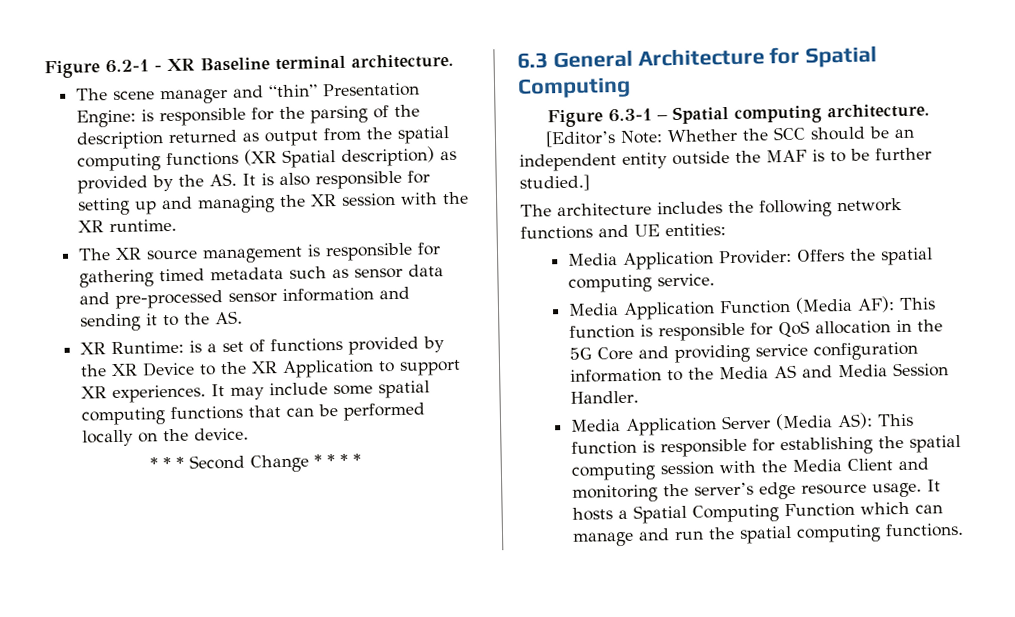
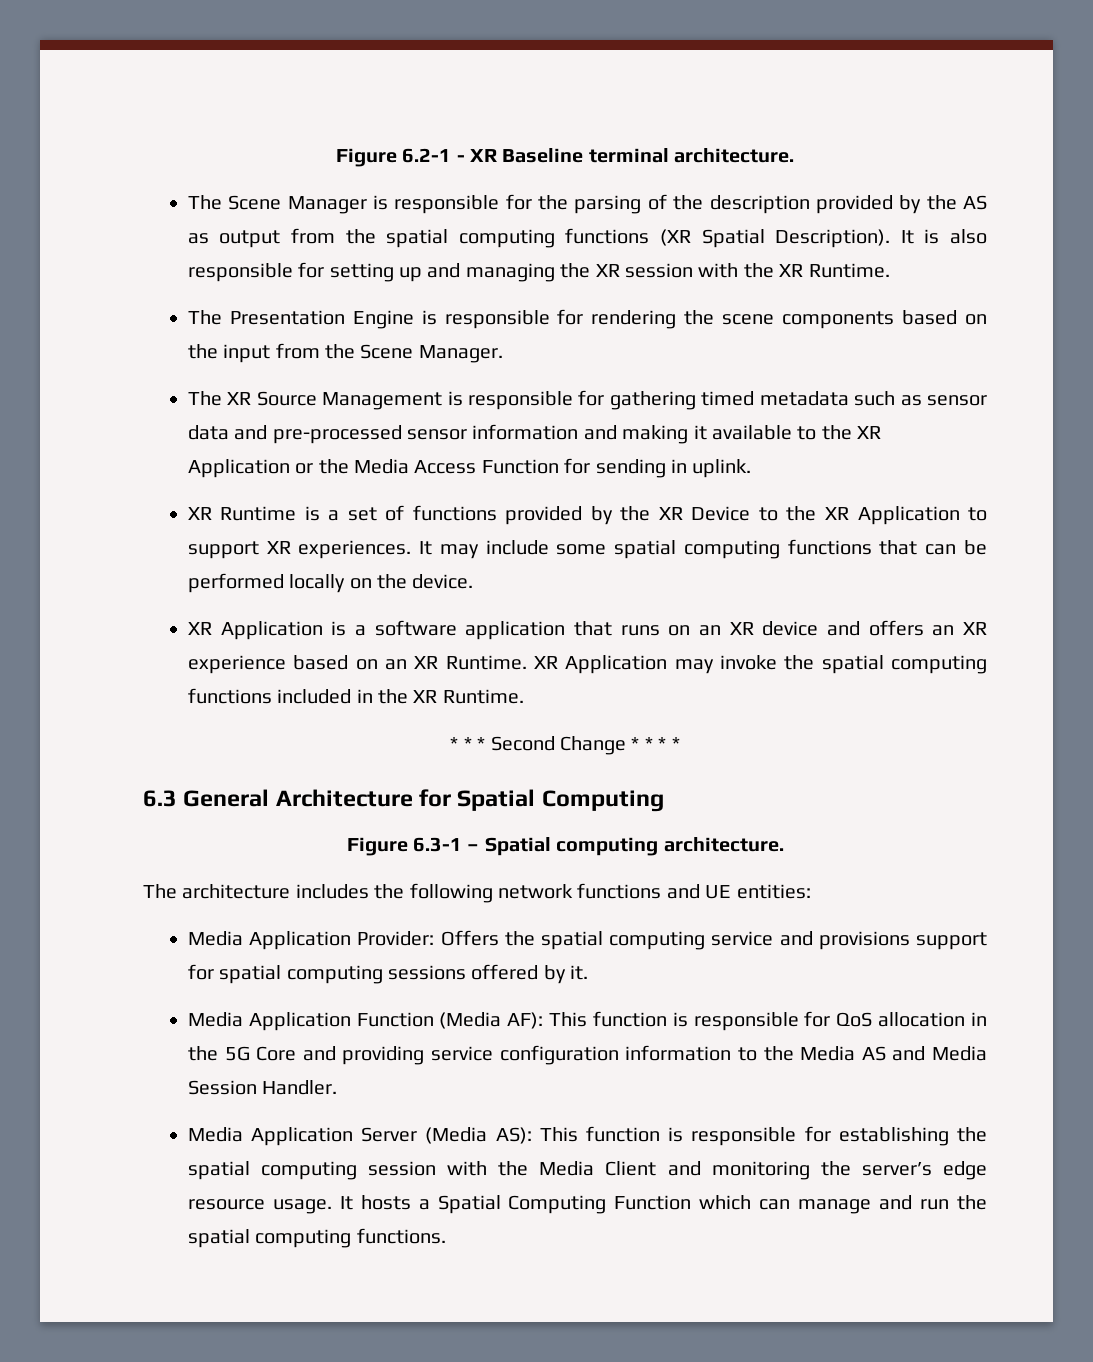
- The scene manager and “thin” Presentation Engine: is responsible for the parsing of the description returned as output from the spatial computing functions (XR Spatial description) as provided by the AS. It is also responsible for setting up and managing the XR session with the XR runtime.
+ The Scene Manager is responsible for the parsing of the description provided by the AS as output from the spatial computing functions (XR Spatial Description). It is also responsible for setting up and managing the XR session with the XR Runtime.
+ The Presentation Engine is responsible for rendering the scene components based on the input from the Scene Manager.
- The XR source management is responsible for gathering timed metadata such as sensor data and pre-processed sensor information and sending it to the AS.
- XR Runtime: is a set of functions provided by the XR Device to the XR Application to support XR experiences.
+ The XR Source Management is responsible for gathering timed metadata such as sensor data and pre-processed sensor information and making it available to the XR Application or the Media Access Function for sending in uplink.
+ XR Runtime is a set of functions provided by the XR Device to the XR Application to support XR experiences.
+ XR Application is a software application that runs on an XR device and offers an XR experience based on an XR Runtime. XR Application may invoke the spatial computing functions included in the XR Runtime.
- [Editor’s Note: Whether the SCC should be an independent entity outside the MAF is to be further studied.]
- Media Application Provider: Offers the spatial computing service.
+ Media Application Provider: Offers the spatial computing service and provisions support for spatial computing sessions offered by it.

